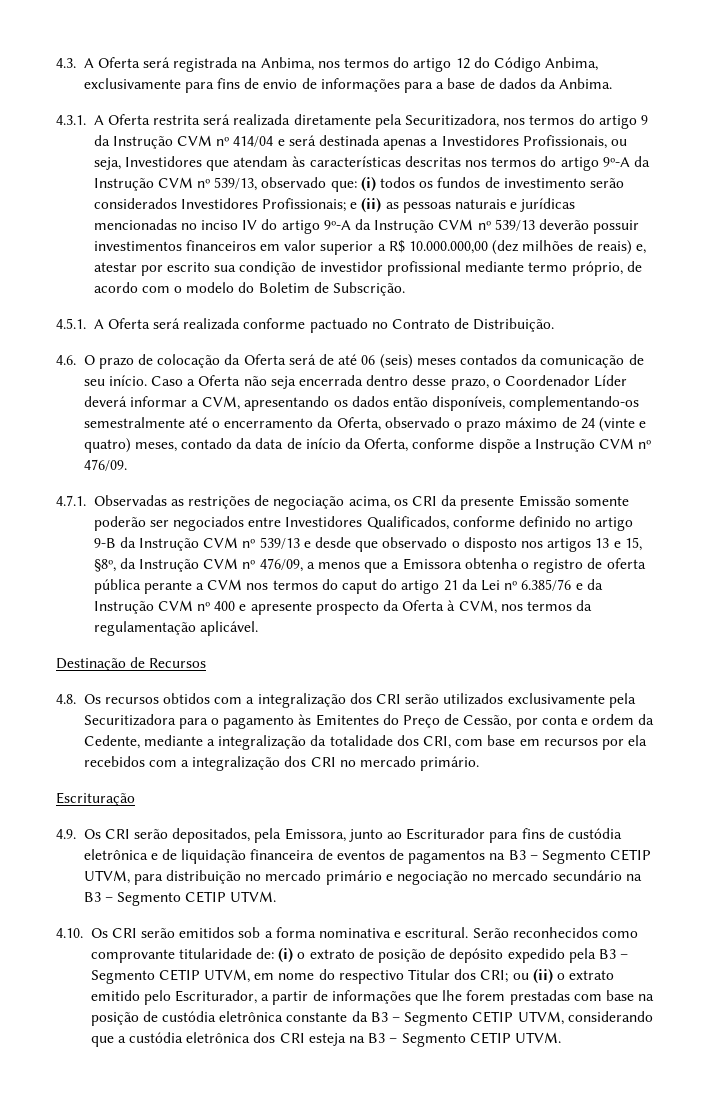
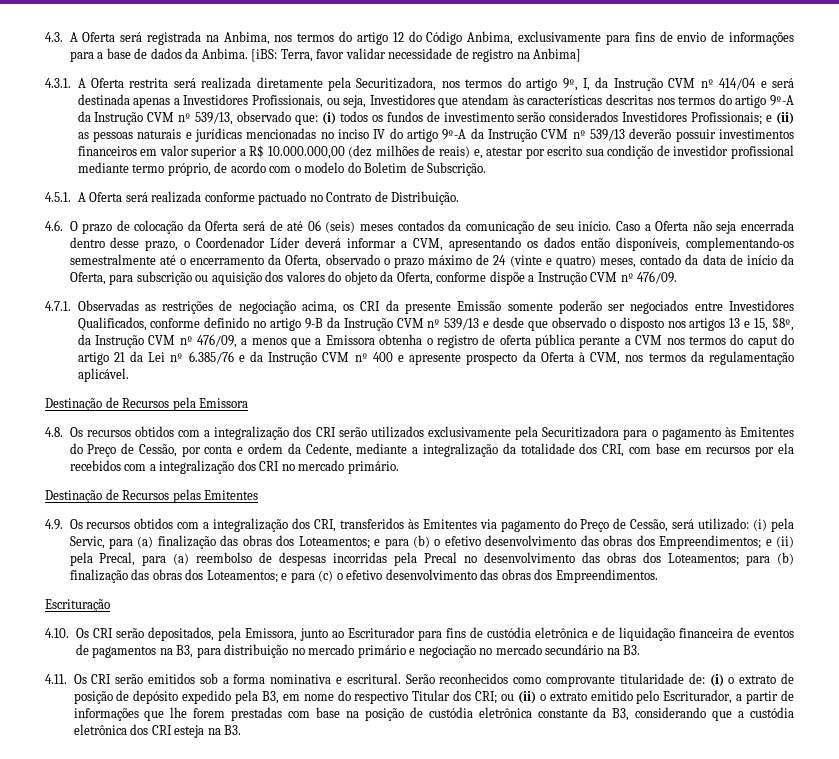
+ [iBS: Terra, favor validar necessidade de registro na Anbima]
- 4.3.1. A Oferta restrita será realizada diretamente pela Securitizadora, nos termos do artigo 9 da Instrução CVM nº 414/04 e será destinada apenas a Investidores Profissionais, ou seja, Investidores que atendam às características descritas nos termos do artigo 9º-A da Instrução CVM nº 539/13, observado que:
+ 4.3.1. A Oferta restrita será realizada diretamente pela Securitizadora, nos termos do artigo 9º, I, da Instrução CVM nº 414/04 e será destinada apenas a Investidores Profissionais, ou seja, Investidores que atendam às características descritas nos termos do artigo 9º-A da Instrução CVM nº 539/13, observado que:
- Caso a Oferta não seja encerrada dentro desse prazo, o Coordenador Líder deverá informar a CVM, apresentando os dados então disponíveis, complementando-os semestralmente até o encerramento da Oferta, observado o prazo máximo de 24 (vinte e quatro) meses, contado da data de início da Oferta, conforme dispõe a Instrução CVM nº 476/09.
+ Caso a Oferta não seja encerrada dentro desse prazo, o Coordenador Líder deverá informar a CVM, apresentando os dados então disponíveis, complementando-os semestralmente até o encerramento da Oferta, observado o prazo máximo de 24 (vinte e quatro) meses, contado da data de início da Oferta, para subscrição ou aquisição dos valores do objeto da Oferta, conforme dispõe a Instrução CVM nº 476/09.
- Destinação de Recursos
+ Destinação de Recursos pela Emissora
+ Destinação de Recursos pelas Emitentes
+ 4.9. Os recursos obtidos com a integralização dos CRI, transferidos às Emitentes via pagamento do Preço de Cessão, será utilizado: (i) pela Servic, para (a) finalização das obras dos Loteamentos; e para (b) o efetivo desenvolvimento das obras dos Empreendimentos; e (ii) pela Precal, para (a) reembolso de despesas incorridas pela Precal no desenvolvimento das obras dos Loteamentos; para (b) finalização das obras dos Loteamentos; e para (c) o efetivo desenvolvimento das obras dos Empreendimentos.
- 4.9. Os CRI serão depositados, pela Emissora, junto ao Escriturador para fins de custódia eletrônica e de liquidação financeira de eventos de pagamentos na B3 – Segmento CETIP UTVM, para distribuição no mercado primário e negociação no mercado secundário na B3 – Segmento CETIP UTVM.
- 4.10. Os CRI serão emitidos sob a forma nominativa e escritural.
+ 4.10. Os CRI serão depositados, pela Emissora, junto ao Escriturador para fins de custódia eletrônica e de liquidação financeira de eventos de pagamentos na B3, para distribuição no mercado primário e negociação no mercado secundário na B3.
+ 4.11. Os CRI serão emitidos sob a forma nominativa e escritural.
- Serão reconhecidos como comprovante titularidade de: (i) o extrato de posição de depósito expedido pela B3 – Segmento CETIP UTVM, em nome do respectivo Titular dos CRI; ou (ii) o extrato emitido pelo Escriturador, a partir de informações que lhe forem prestadas com base na posição de custódia eletrônica constante da B3 – Segmento CETIP UTVM, considerando que a custódia eletrônica dos CRI esteja na B3 – Segmento CETIP UTVM.
+ Serão reconhecidos como comprovante titularidade de: (i) o extrato de posição de depósito expedido pela B3, em nome do respectivo Titular dos CRI; ou (ii) o extrato emitido pelo Escriturador, a partir de informações que lhe forem prestadas com base na posição de custódia eletrônica constante da B3, considerando que a custódia eletrônica dos CRI esteja na B3.

